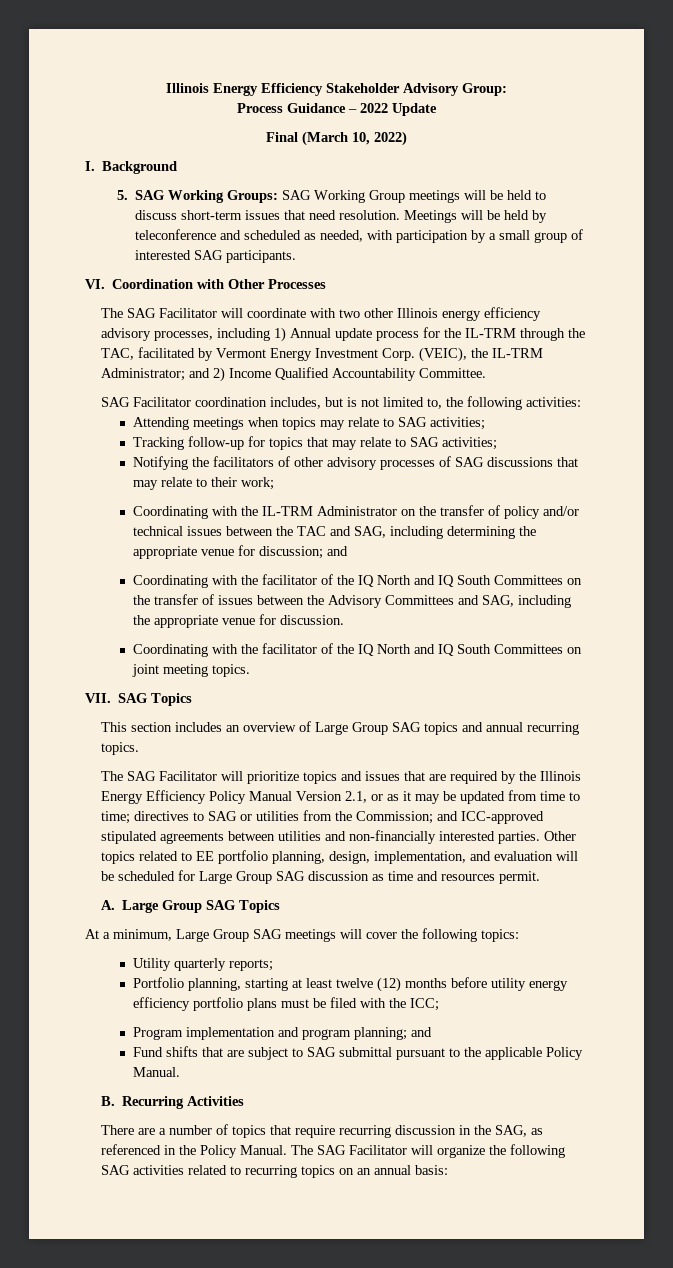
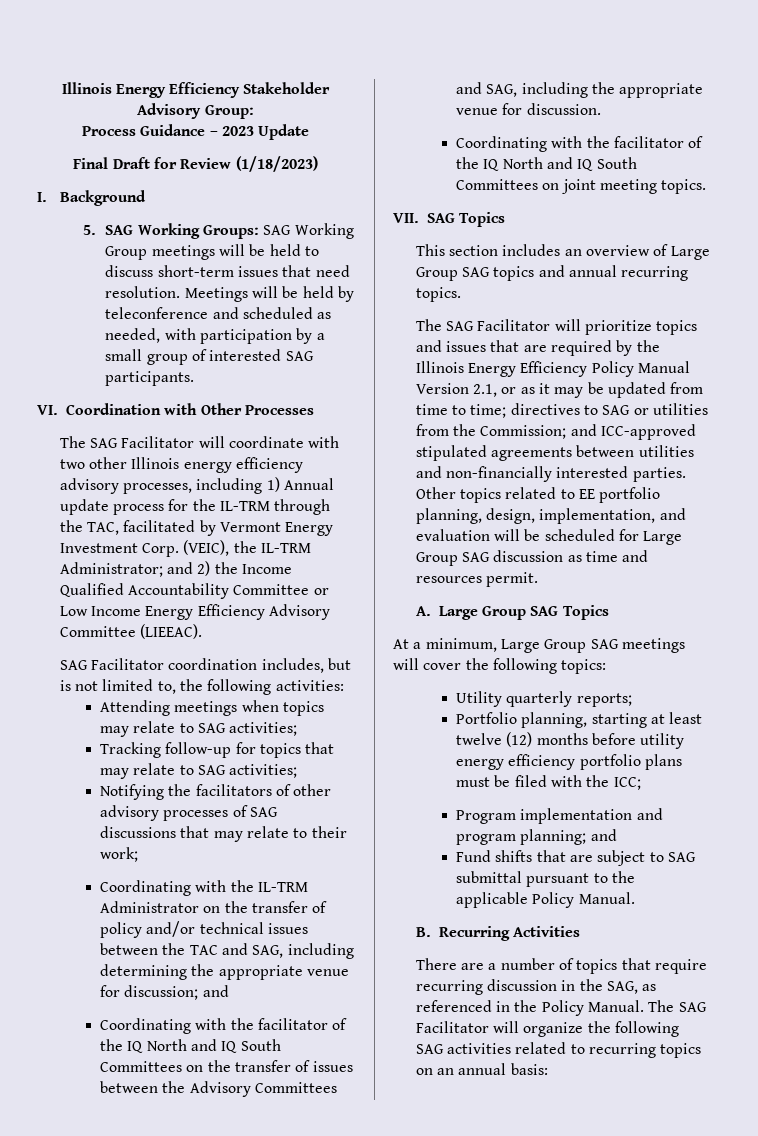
- Process Guidance – 2022 Update
+ Process Guidance – 2023 Update
- Final (March 10, 2022)
+ Final Draft for Review (1/18/2023)
- (VEIC), the IL-TRM Administrator; and 2) Income Qualified Accountability Committee.
+ (VEIC), the IL-TRM Administrator; and 2) the Income Qualified Accountability Committee or Low Income Energy Efficiency Advisory Committee (LIEEAC).

